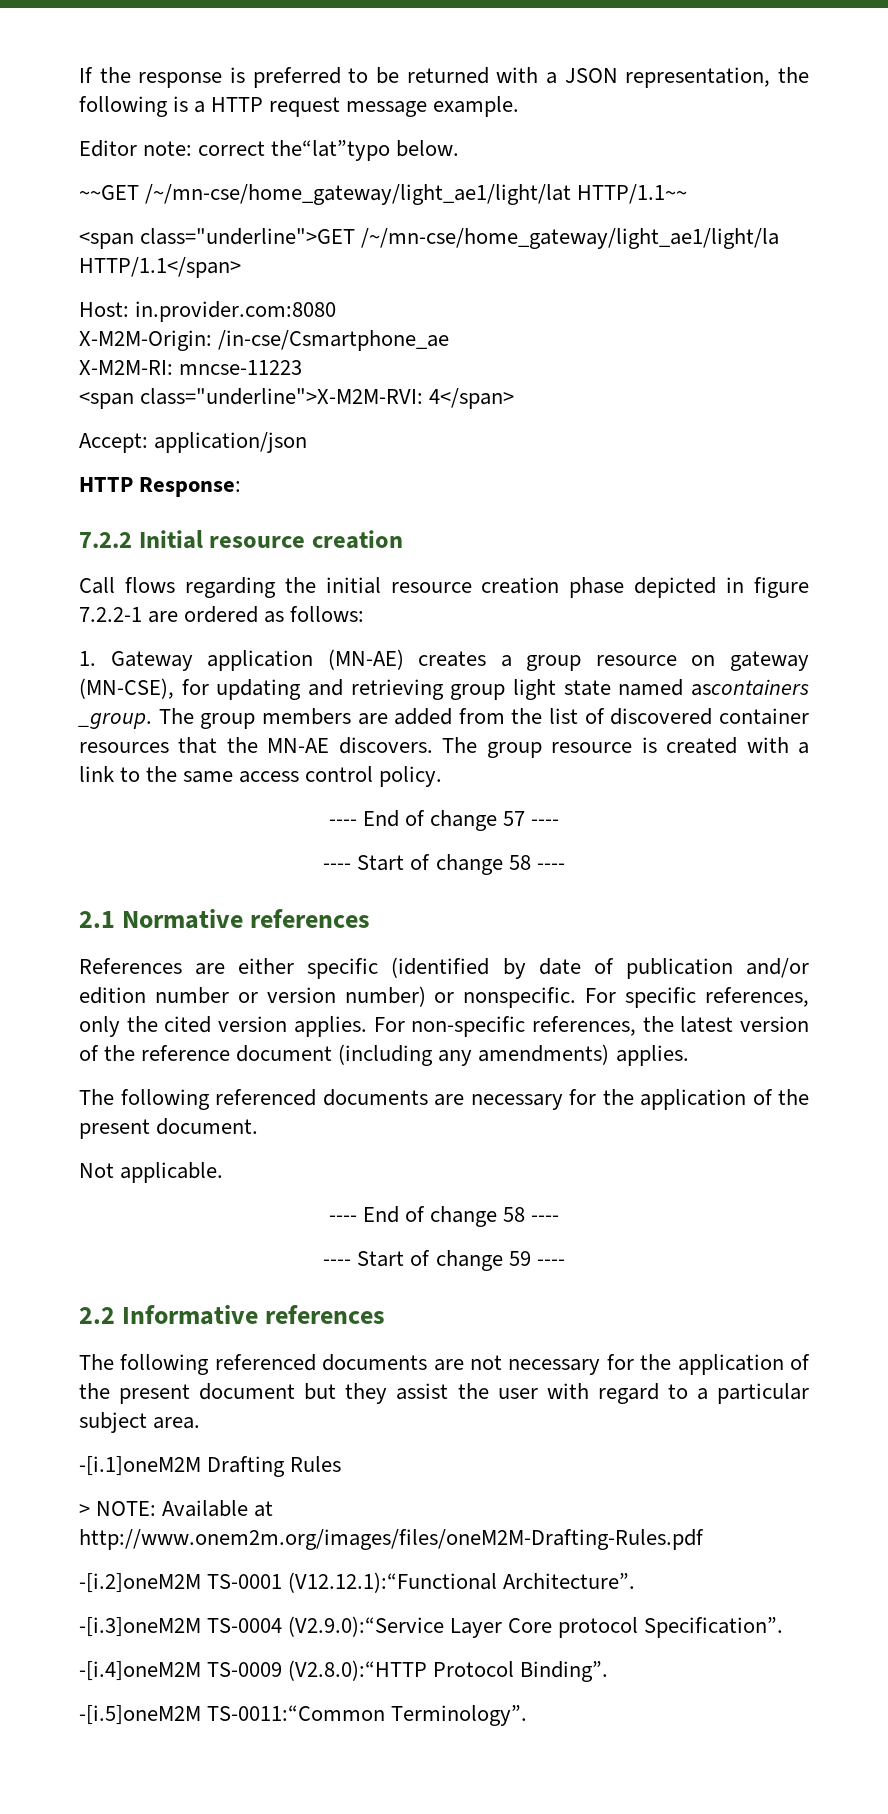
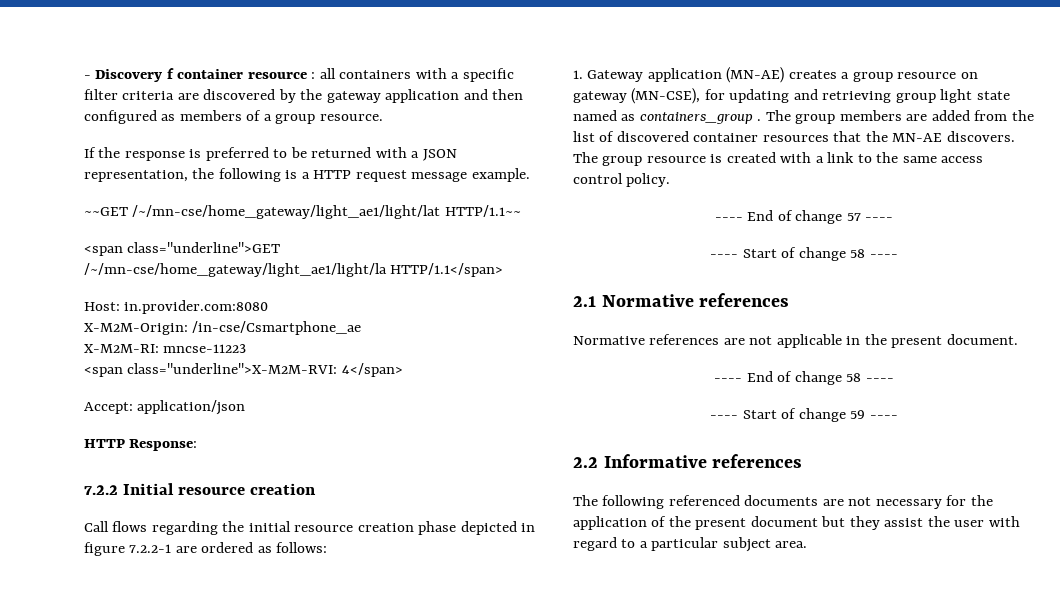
+ - Discovery f container resource : all containers with a specific filter criteria are discovered by the gateway application and then configured as members of a group resource.
- Editor note: correct the“lat”typo below.
- 1. Gateway application (MN-AE) creates a group resource on gateway (MN-CSE), for updating and retrieving group light state named ascontainers _group.
+ 1. Gateway application (MN-AE) creates a group resource on gateway (MN-CSE), for updating and retrieving group light state named as containers_group .
- References are either specific (identified by date of publication and/or edition number or version number) or nonspecific. For specific references, only the cited version applies. For non-specific references, the latest version of the reference document (including any amendments) applies.
- The following referenced documents are necessary for the application of the present document.
+ Normative references are not applicable in the present document.
- Not applicable.
- -[i.1]oneM2M Drafting Rules
- > NOTE: Available at http://www.onem2m.org/images/files/oneM2M-Drafting-Rules.pdf
- -[i.2]oneM2M TS-0001 (V12.12.1):“Functional Architecture”.
- -[i.3]oneM2M TS-0004 (V2.9.0):“Service Layer Core protocol Specification”.
- -[i.4]oneM2M TS-0009 (V2.8.0):“HTTP Protocol Binding”.
- -[i.5]oneM2M TS-0011:“Common Terminology”.

